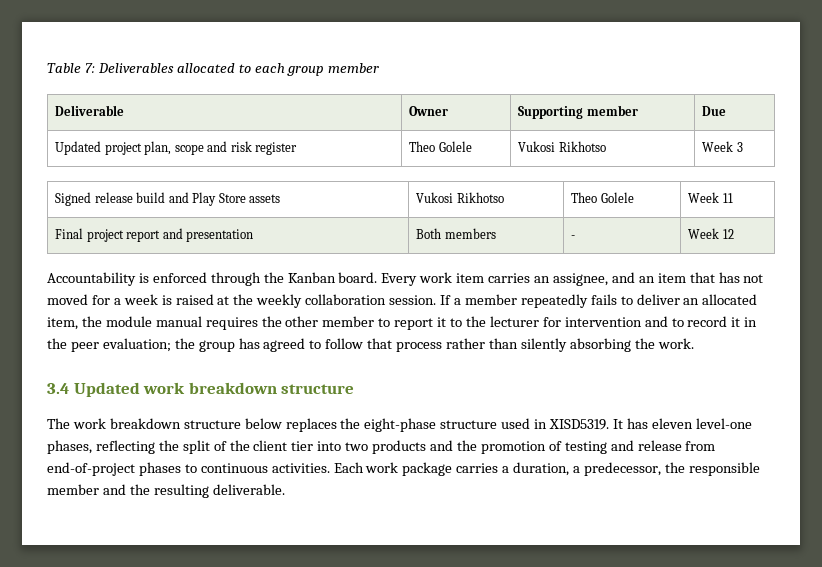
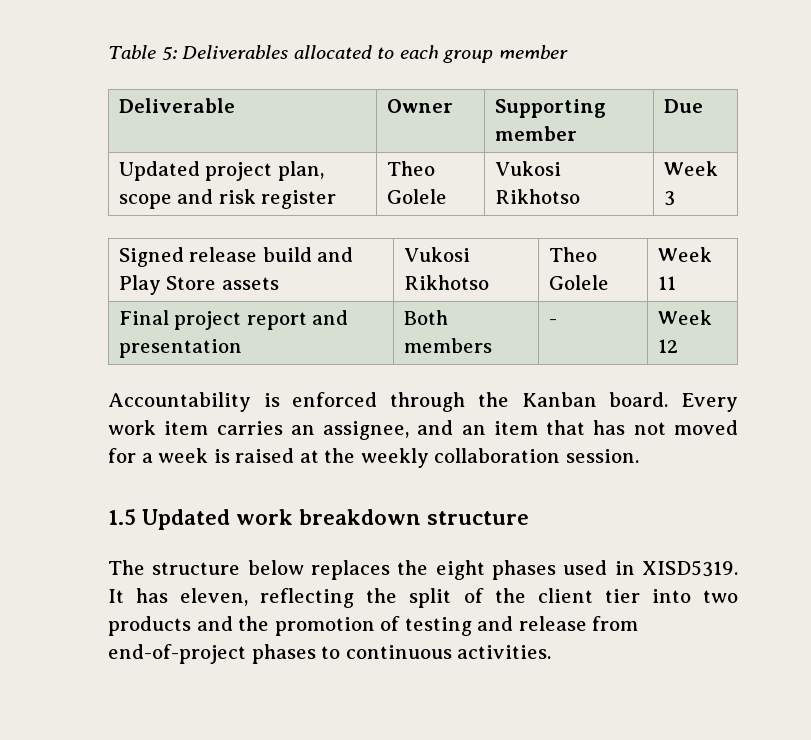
- Table 7: Deliverables allocated to each group member
+ Table 5: Deliverables allocated to each group member
- Every work item carries an assignee, and an item that has not moved for a week is raised at the weekly collaboration session. If a member repeatedly fails to deliver an allocated item, the module manual requires the other member to report it to the lecturer for intervention and to record it in the peer evaluation; the group has agreed to follow that process rather than silently absorbing the work.
- 3.4 Updated work breakdown structure
+ Every work item carries an assignee, and an item that has not moved for a week is raised at the weekly collaboration session.
+ 1.5 Updated work breakdown structure
- The work breakdown structure below replaces the eight-phase structure used in XISD5319.
+ The structure below replaces the eight phases used in XISD5319.
- It has eleven level-one phases, reflecting the split of the client tier into two products and the promotion of testing and release from end-of-project phases to continuous activities. Each work package carries a duration, a predecessor, the responsible member and the resulting deliverable.
+ It has eleven, reflecting the split of the client tier into two products and the promotion of testing and release from end-of-project phases to continuous activities.

